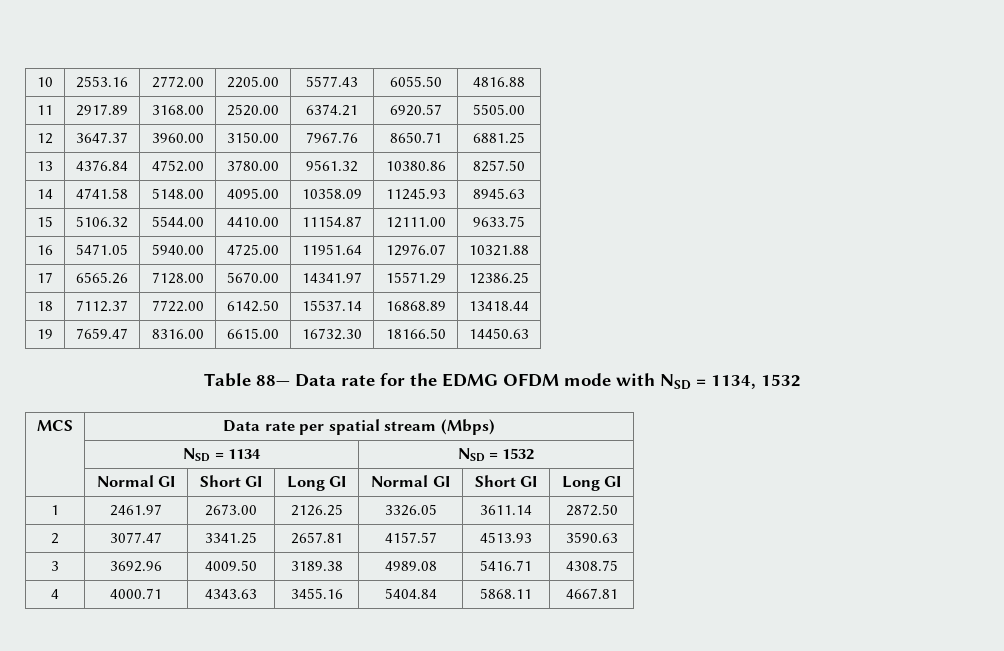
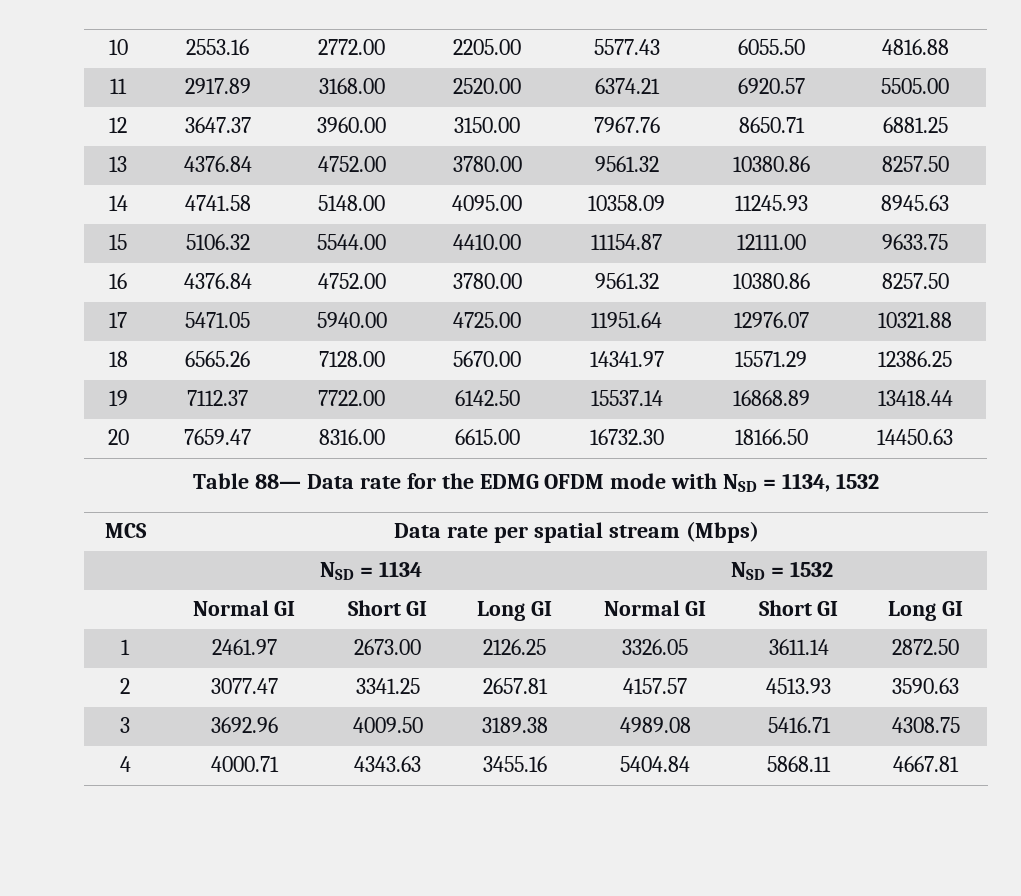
- 16 | 5471.05 | 5940.00 | 4725.00 | 11951.64 | 12976.07 | 10321.88
+ 16 | 4376.84 | 4752.00 | 3780.00 | 9561.32 | 10380.86 | 8257.50
+ 17 | 5471.05 | 5940.00 | 4725.00 | 11951.64 | 12976.07 | 10321.88
- 17 | 6565.26 | 7128.00 | 5670.00 | 14341.97 | 15571.29 | 12386.25
+ 18 | 6565.26 | 7128.00 | 5670.00 | 14341.97 | 15571.29 | 12386.25
- 18 | 7112.37 | 7722.00 | 6142.50 | 15537.14 | 16868.89 | 13418.44
+ 19 | 7112.37 | 7722.00 | 6142.50 | 15537.14 | 16868.89 | 13418.44
- 19 | 7659.47 | 8316.00 | 6615.00 | 16732.30 | 18166.50 | 14450.63
+ 20 | 7659.47 | 8316.00 | 6615.00 | 16732.30 | 18166.50 | 14450.63

